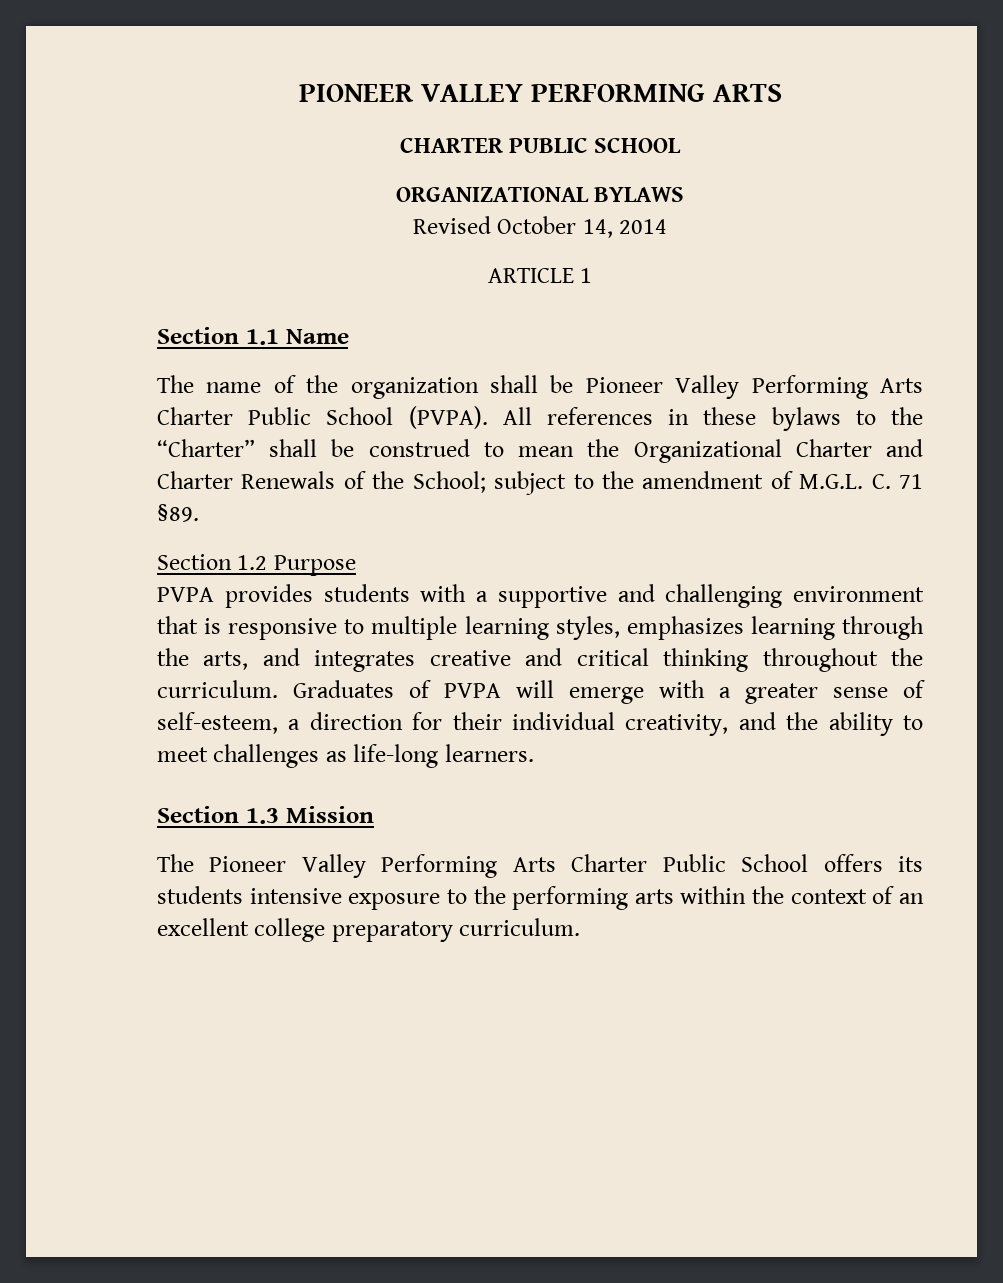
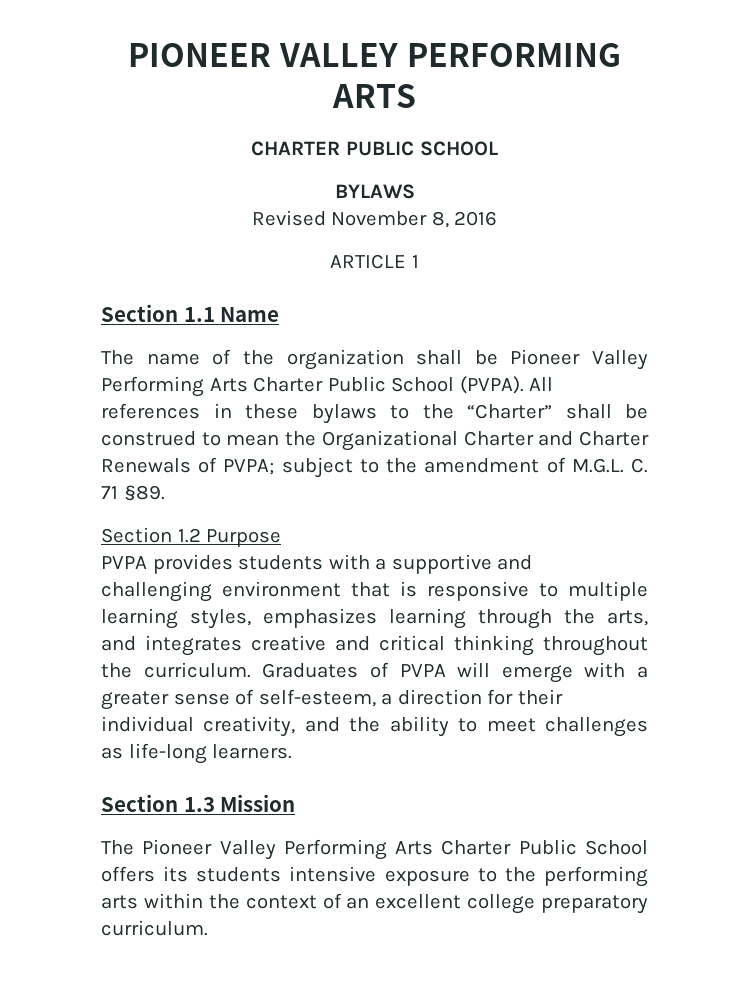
- ORGANIZATIONAL BYLAWS
+ BYLAWS
- Revised October 14, 2014
+ Revised November 8, 2016
- All references in these bylaws to the “Charter” shall be construed to mean the Organizational Charter and Charter Renewals of the School; subject to the amendment of M.G.L. C. 71 §89.
+ All references in these bylaws to the “Charter” shall be construed to mean the Organizational Charter and Charter Renewals of PVPA; subject to the amendment of M.G.L. C. 71 §89.

